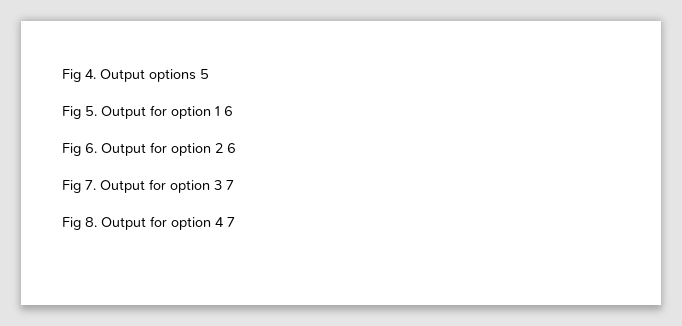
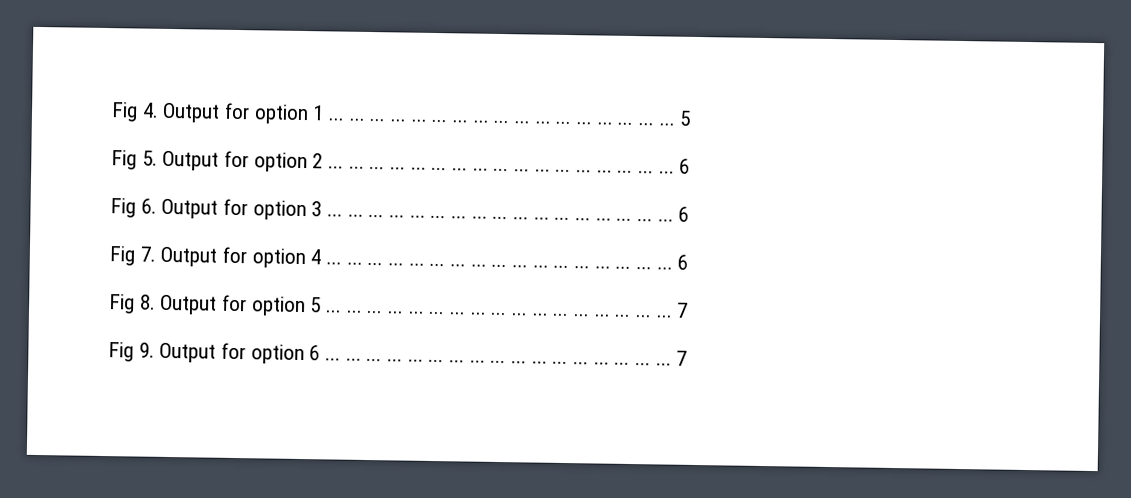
- Fig 4. Output options 5
+ Fig 4. Output for option 1 ... ... ... ... ... ... ... ... ... ... ... ... ... ... ... ... ... 5
- Fig 5. Output for option 1 6
+ Fig 5. Output for option 2 ... ... ... ... ... ... ... ... ... ... ... ... ... ... ... ... ... 6
- Fig 6. Output for option 2 6
+ Fig 6. Output for option 3 ... ... ... ... ... ... ... ... ... ... ... ... ... ... ... ... ... 6
- Fig 7. Output for option 3 7
+ Fig 7. Output for option 4 ... ... ... ... ... ... ... ... ... ... ... ... ... ... ... ... ... 6
- Fig 8. Output for option 4 7
+ Fig 8. Output for option 5 ... ... ... ... ... ... ... ... ... ... ... ... ... ... ... ... ... 7
+ Fig 9. Output for option 6 ... ... ... ... ... ... ... ... ... ... ... ... ... ... ... ... ... 7

